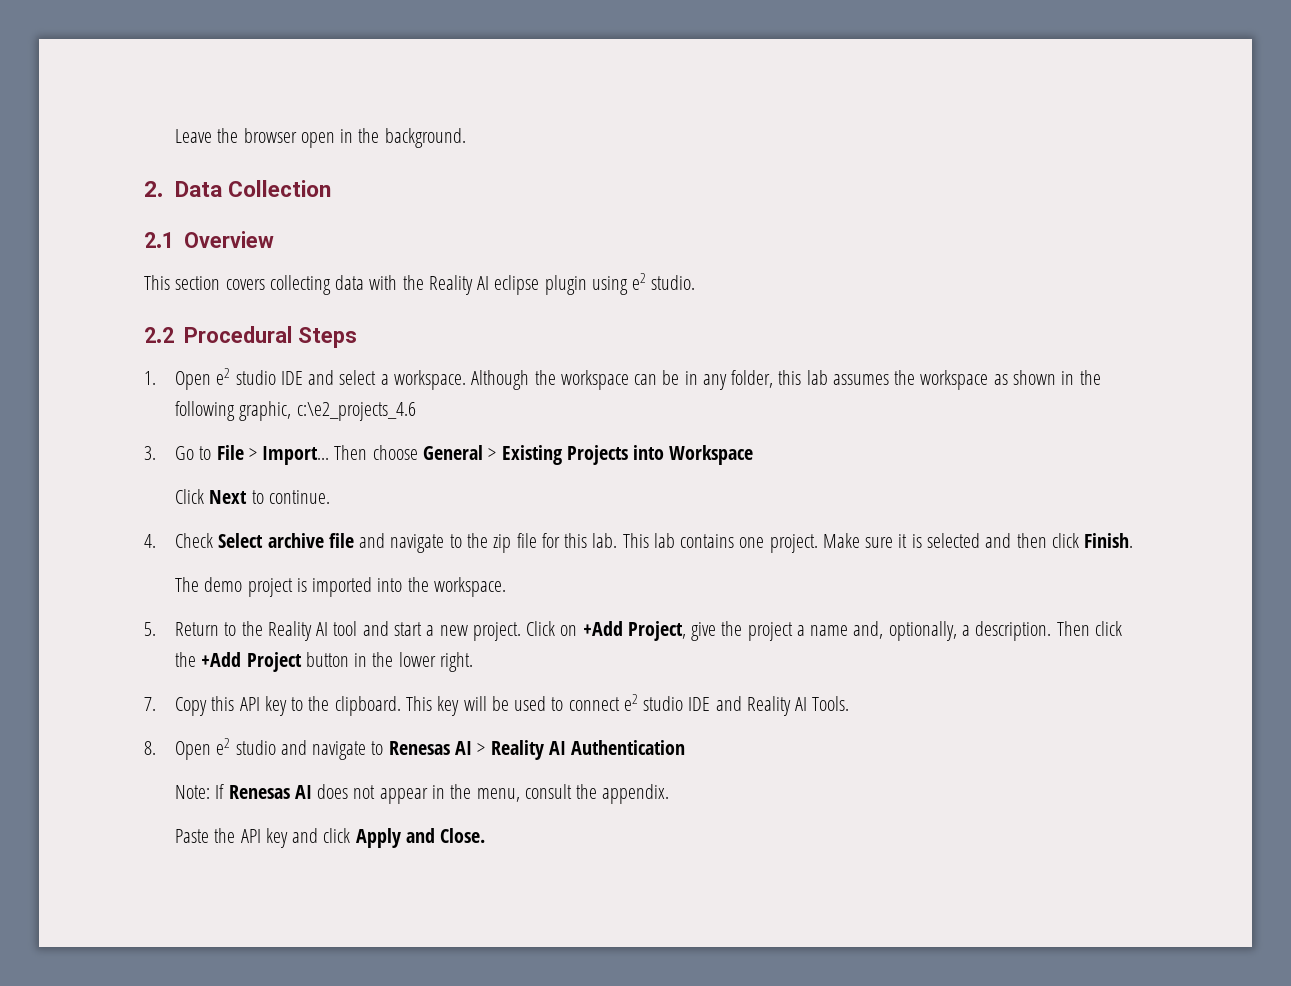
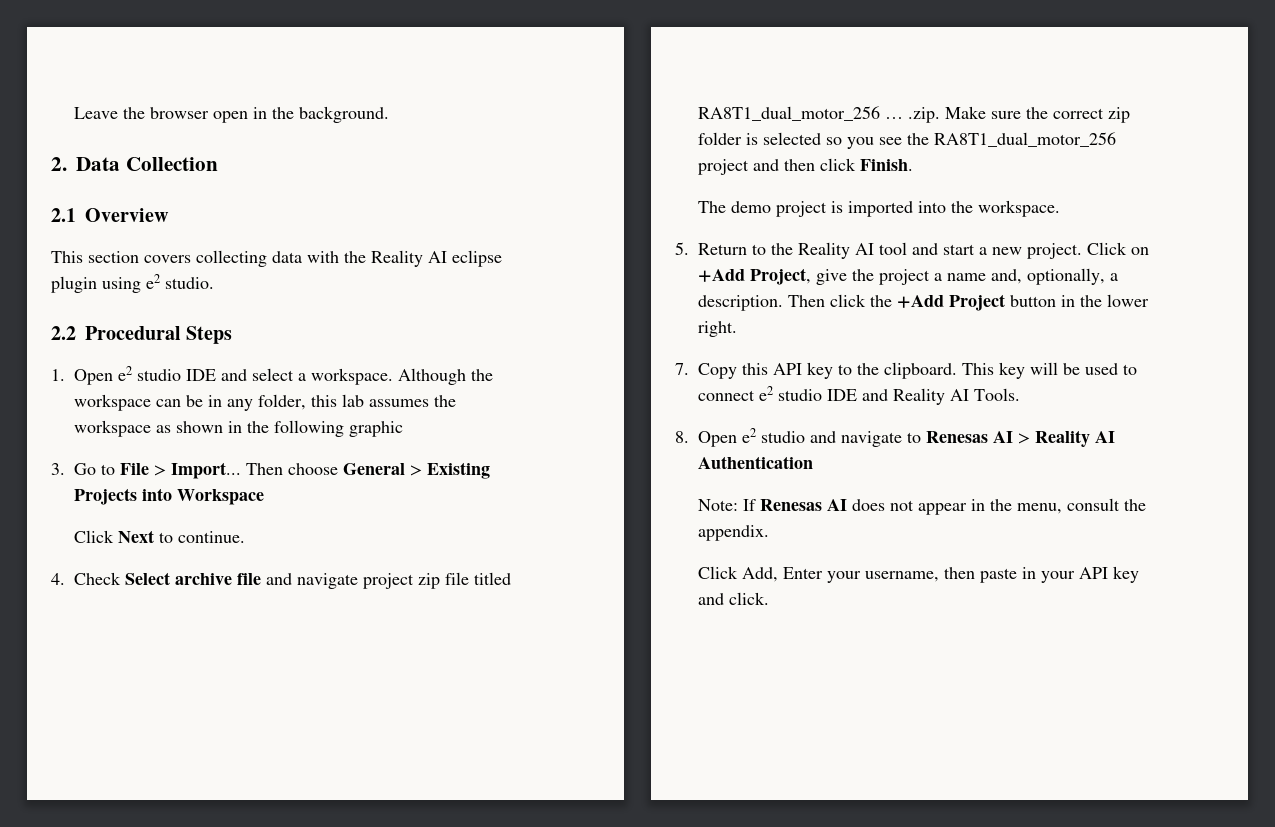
- Although the workspace can be in any folder, this lab assumes the workspace as shown in the following graphic, c:\e2_projects_4.6
+ Although the workspace can be in any folder, this lab assumes the workspace as shown in the following graphic
- 4. Check Select archive file and navigate to the zip file for this lab. This lab contains one project. Make sure it is selected and then click Finish.
+ 4. Check Select archive file and navigate project zip file titled RA8T1_dual_motor_256 … .zip. Make sure the correct zip folder is selected so you see the RA8T1_dual_motor_256 project and then click Finish.
- Paste the API key and click Apply and Close.
+ Click Add, Enter your username, then paste in your API key and click.

